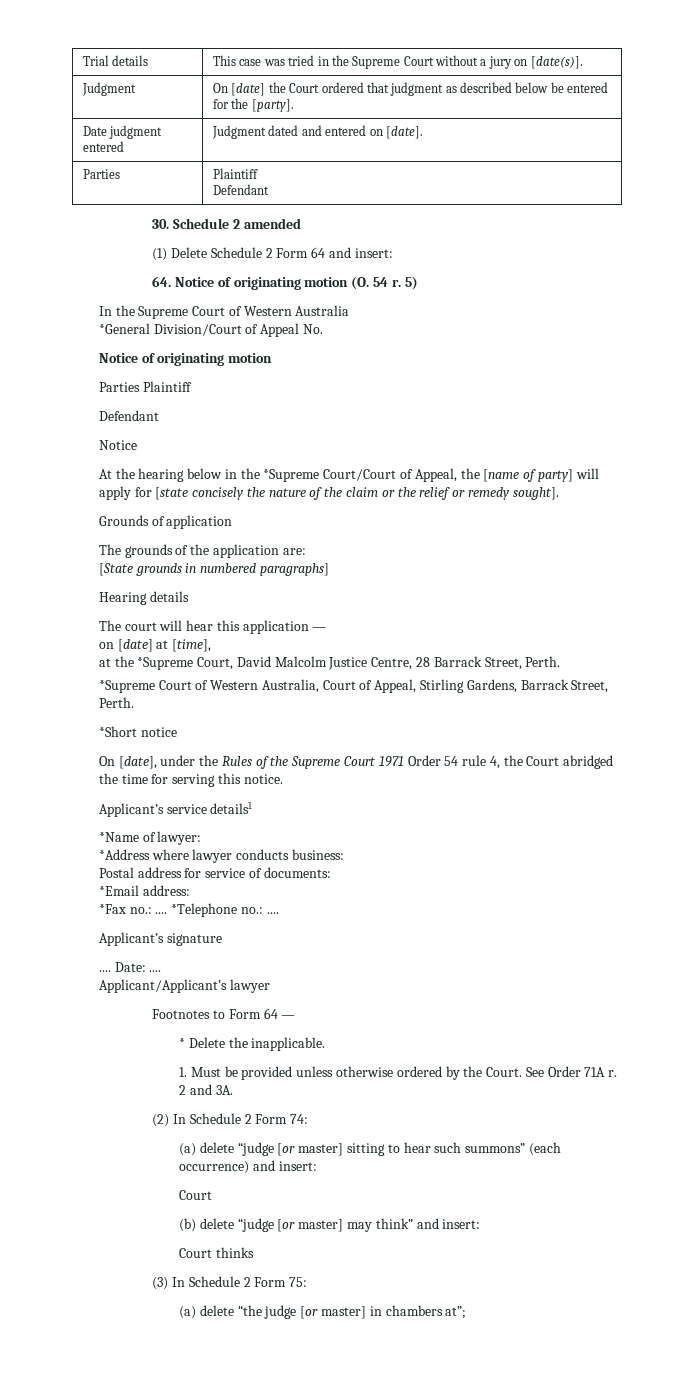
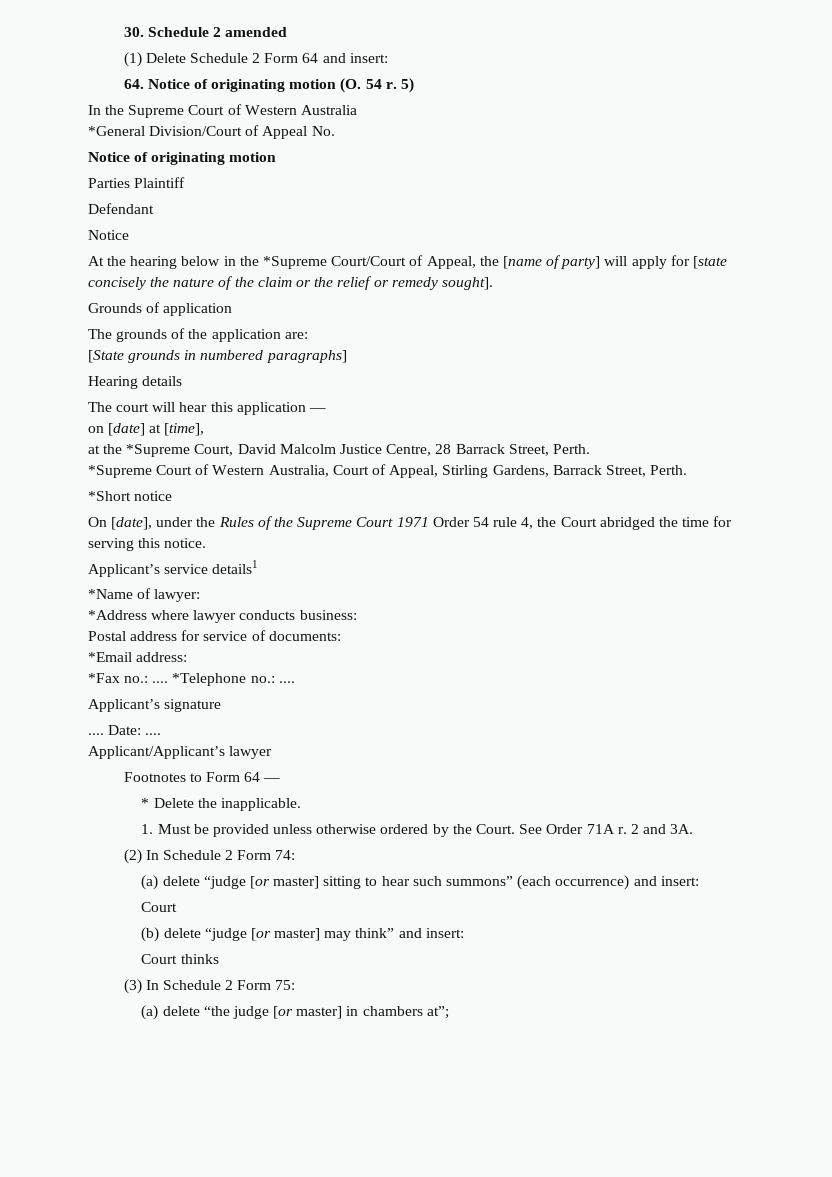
- Trial details | This case was tried in the Supreme Court without a jury on [date(s)].
- Judgment | On [date] the Court ordered that judgment as described below be entered for the [party].
- Date judgment entered | Judgment dated and entered on [date].
- Parties | Plaintiff
- Defendant

